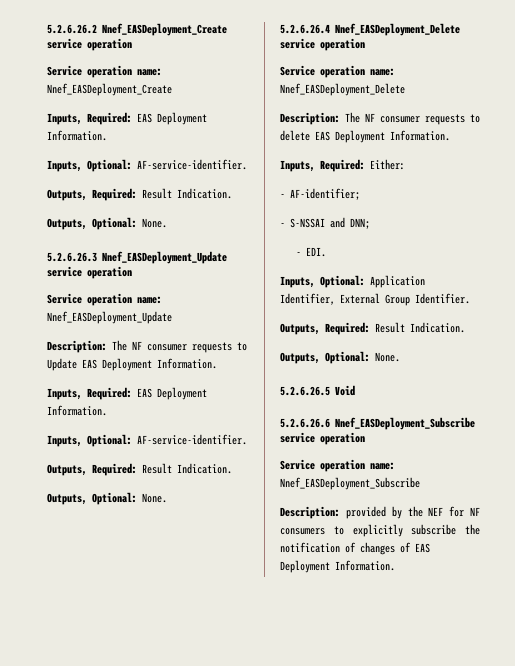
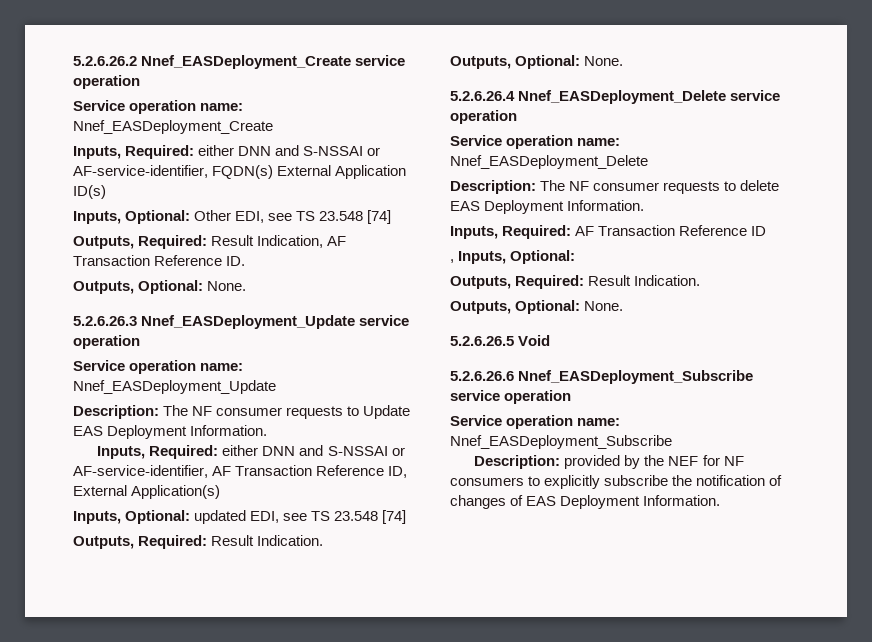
  Service operation name: Nnef_EASDeployment_Create
- Inputs, Required: EAS Deployment Information.
- Inputs, Optional: AF-service-identifier.
- Outputs, Required: Result Indication.
+ Inputs, Required: either DNN and S-NSSAI or AF-service-identifier, FQDN(s) External Application ID(s)
+ Inputs, Optional: Other EDI, see TS 23.548 [74]
+ Outputs, Required: Result Indication, AF Transaction Reference ID.
  Description: The NF consumer requests to Update EAS Deployment Information.
- Inputs, Required: EAS Deployment Information.
- Inputs, Optional: AF-service-identifier.
+ Inputs, Required: either DNN and S-NSSAI or AF-service-identifier, AF Transaction Reference ID, External Application(s)
+ Inputs, Optional: updated EDI, see TS 23.548 [74]
- Inputs, Required: Either:
- - AF-identifier;
- - S-NSSAI and DNN;
- - EDI.
- Inputs, Optional: Application Identifier, External Group Identifier.
+ Inputs, Required: AF Transaction Reference ID
+ , Inputs, Optional:

